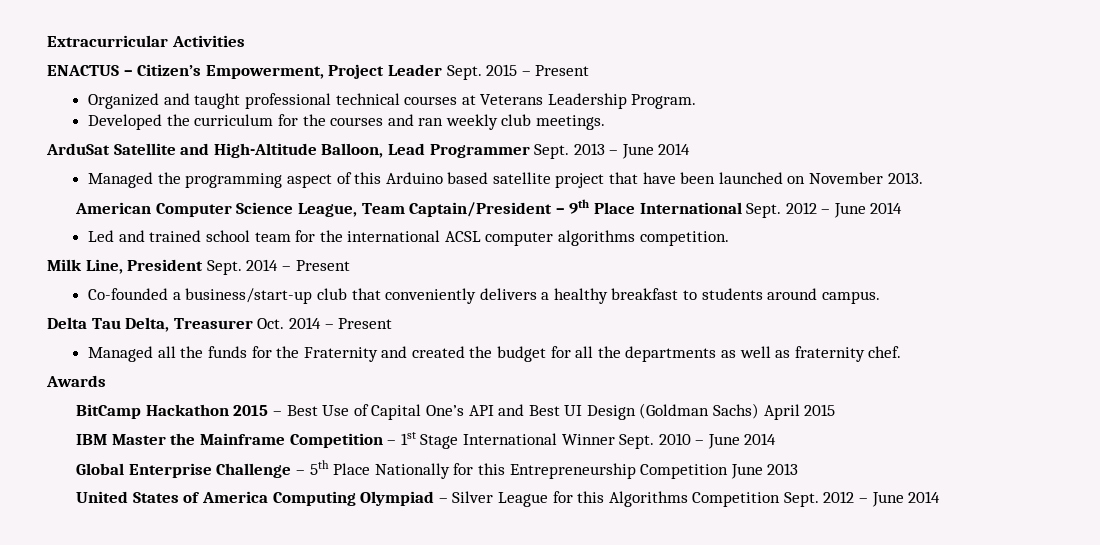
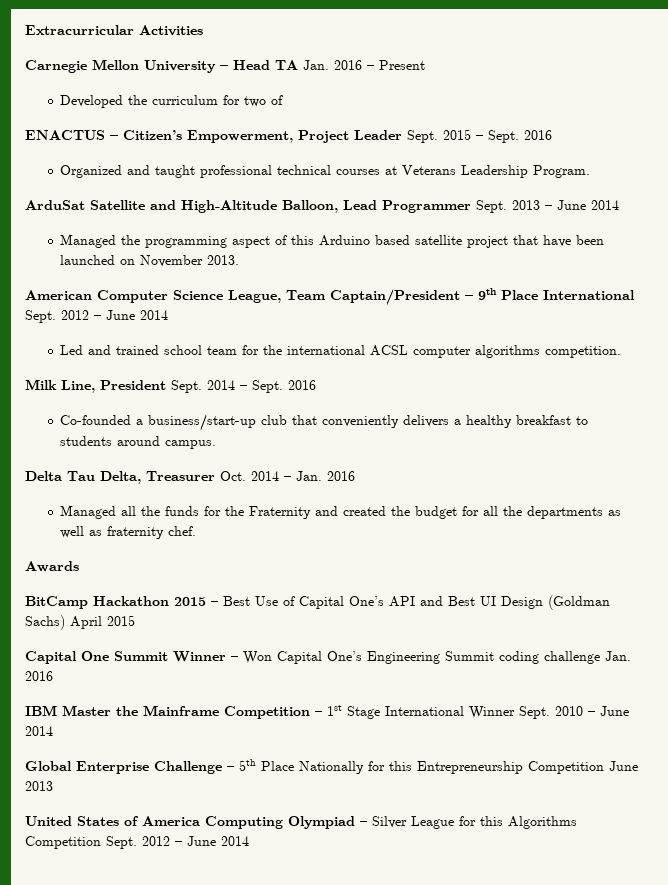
+ Carnegie Mellon University – Head TA Jan. 2016 – Present
+ Developed the curriculum for two of
- 2015 – Present
+ 2015 – Sept. 2016
- Developed the curriculum for the courses and ran weekly club meetings.
- Milk Line, President Sept. 2014 – Present
+ Milk Line, President Sept. 2014 – Sept. 2016
- Delta Tau Delta, Treasurer Oct. 2014 – Present
+ Delta Tau Delta, Treasurer Oct. 2014 – Jan. 2016
+ Capital One Summit Winner – Won Capital One’s Engineering Summit coding challenge Jan. 2016

